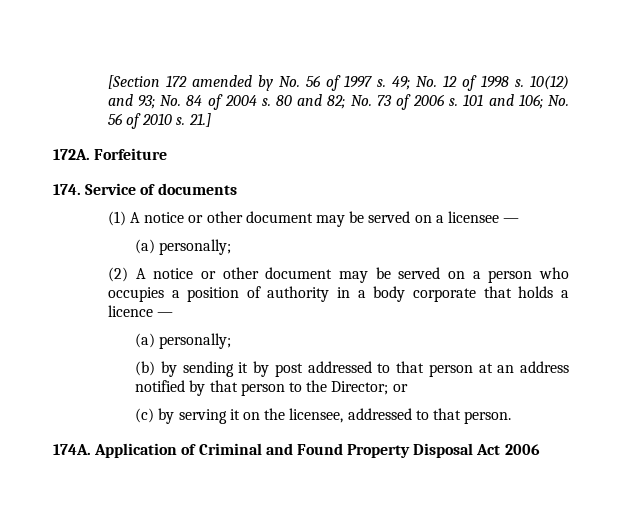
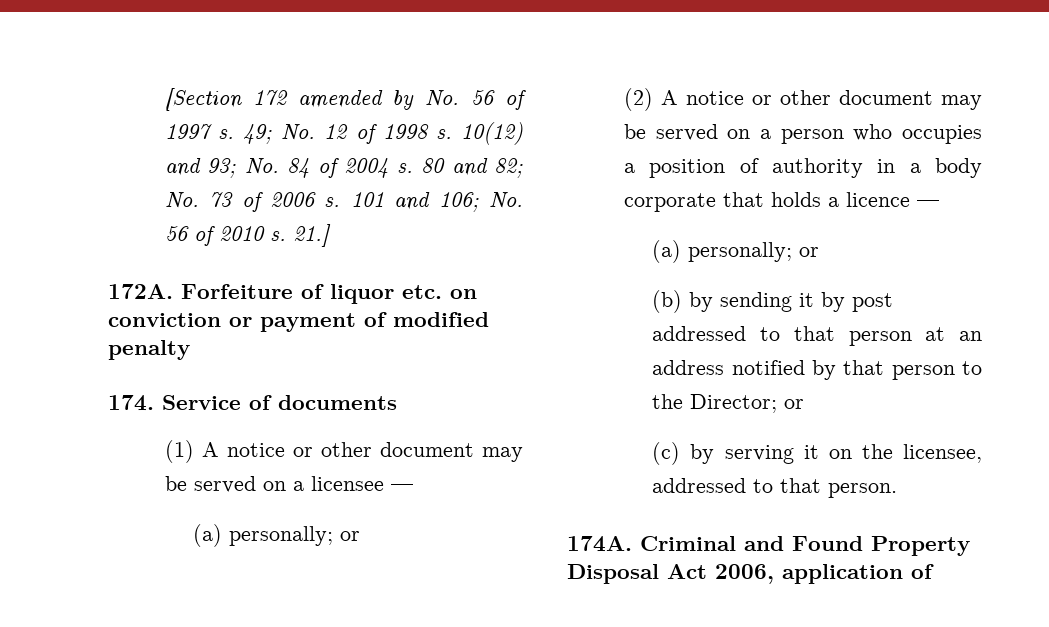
- Forfeiture
+ Forfeiture of liquor etc. on conviction or payment of modified penalty
  (1) A notice or other document may be served on a licensee —
- (a) personally;
+ (a) personally; or
  (2) A notice or other document may be served on a person who occupies a position of authority in a body corporate that holds a licence —
- (a) personally;
+ (a) personally; or
- Application of Criminal and Found Property Disposal Act 2006
+ Criminal and Found Property Disposal Act 2006, application of

